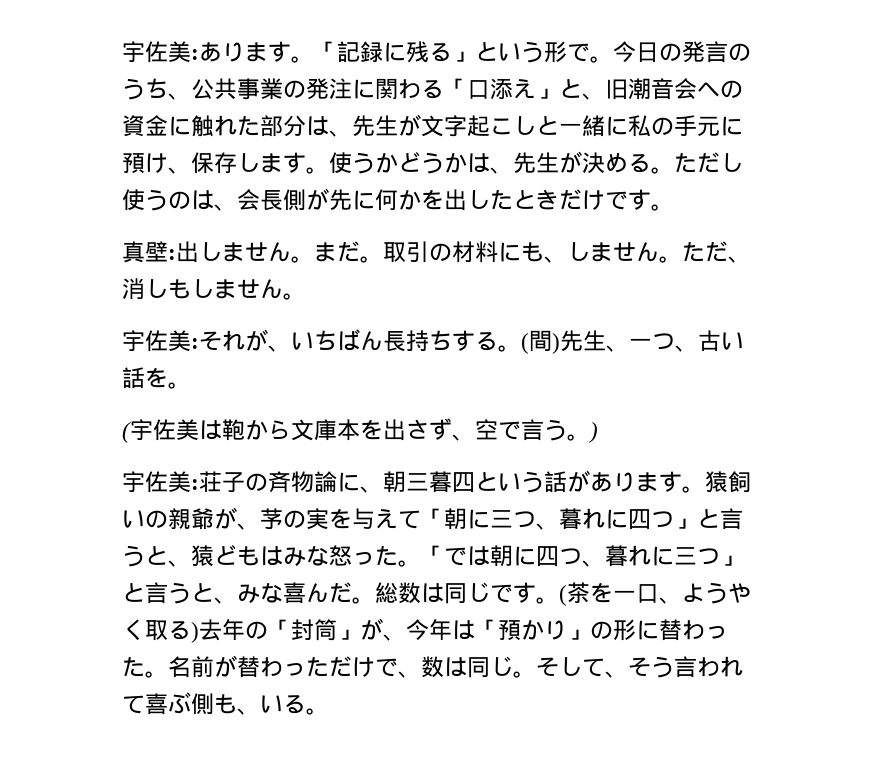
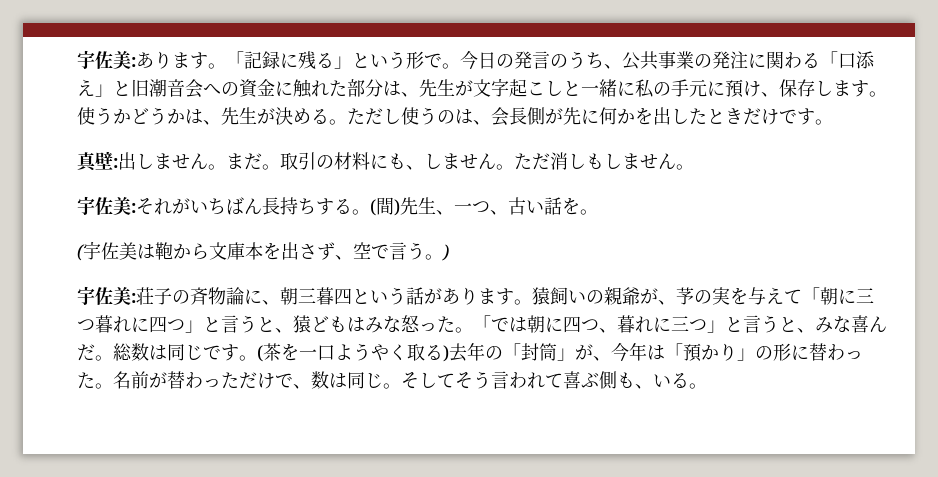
- 今日の発言のうち、公共事業の発注に関わる「口添え」と、旧潮音会への資金に触れた部分は、先生が文字起こしと一緒に私の手元に預け、保存します。
+ 今日の発言のうち、公共事業の発注に関わる「口添え」と旧潮音会への資金に触れた部分は、先生が文字起こしと一緒に私の手元に預け、保存します。
- ただ、消しもしません。
+ ただ消しもしません。
- 宇佐美:それが、いちばん長持ちする。
+ 宇佐美:それがいちばん長持ちする。
- 猿飼いの親爺が、芧の実を与えて「朝に三つ、暮れに四つ」と言うと、猿どもはみな怒った。
+ 猿飼いの親爺が、芧の実を与えて「朝に三つ暮れに四つ」と言うと、猿どもはみな怒った。
- (茶を一口、ようやく取る)去年の「封筒」が、今年は「預かり」の形に替わった。
+ (茶を一口ようやく取る)去年の「封筒」が、今年は「預かり」の形に替わった。
- そして、そう言われて喜ぶ側も、いる。
+ そしてそう言われて喜ぶ側も、いる。

